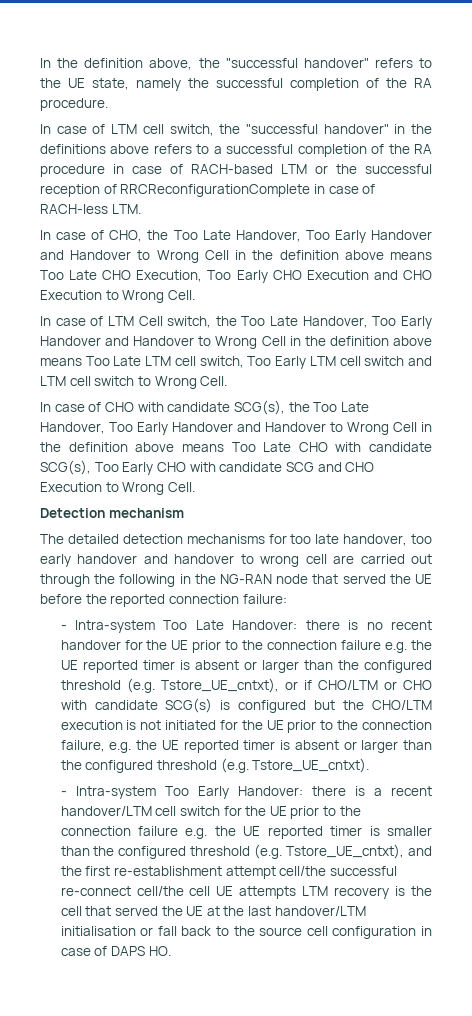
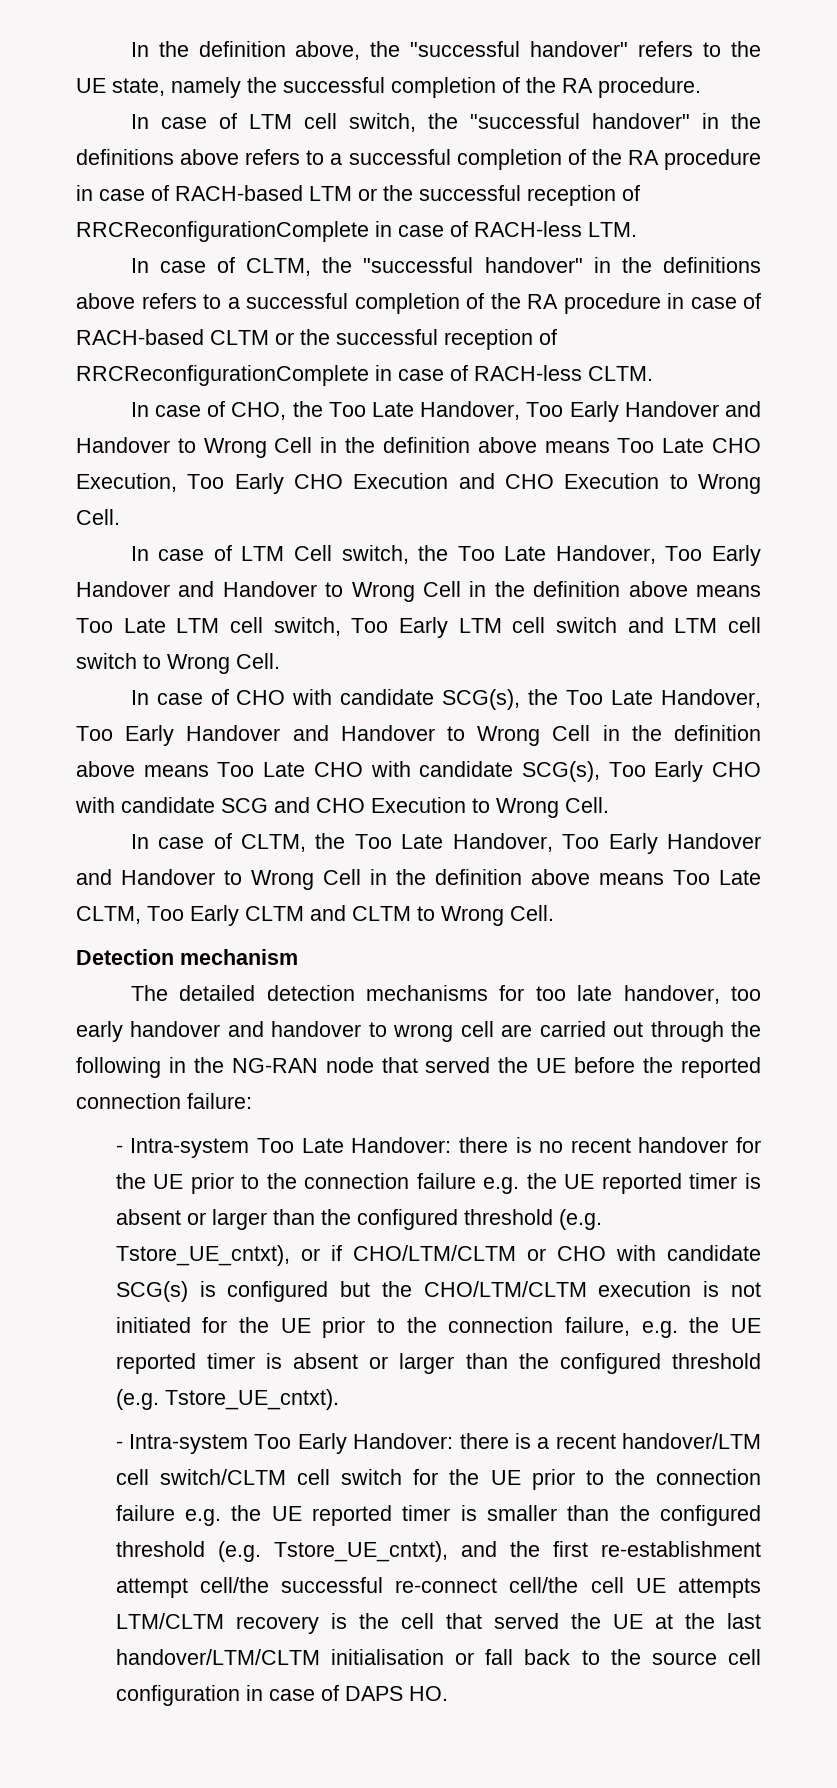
+ In case of CLTM, the "successful handover" in the definitions above refers to a successful completion of the RA procedure in case of RACH-based CLTM or the successful reception of RRCReconfigurationComplete in case of RACH-less CLTM.
+ In case of CLTM, the Too Late Handover, Too Early Handover and Handover to Wrong Cell in the definition above means Too Late CLTM, Too Early CLTM and CLTM to Wrong Cell.
- there is no recent handover for the UE prior to the connection failure e.g. the UE reported timer is absent or larger than the configured threshold (e.g. Tstore_UE_cntxt), or if CHO/LTM or CHO with candidate SCG(s) is configured but the CHO/LTM execution is not initiated for the UE prior to the connection failure, e.g. the UE reported timer is absent or larger than the configured threshold (e.g. Tstore_UE_cntxt).
+ there is no recent handover for the UE prior to the connection failure e.g. the UE reported timer is absent or larger than the configured threshold (e.g. Tstore_UE_cntxt), or if CHO/LTM/CLTM or CHO with candidate SCG(s) is configured but the CHO/LTM/CLTM execution is not initiated for the UE prior to the connection failure, e.g. the UE reported timer is absent or larger than the configured threshold (e.g. Tstore_UE_cntxt).
- there is a recent handover/LTM cell switch for the UE prior to the connection failure e.g. the UE reported timer is smaller than the configured threshold (e.g. Tstore_UE_cntxt), and the first re-establishment attempt cell/the successful re-connect cell/the cell UE attempts LTM recovery is the cell that served the UE at the last handover/LTM initialisation or fall back to the source cell configuration in case of DAPS HO.
+ there is a recent handover/LTM cell switch/CLTM cell switch for the UE prior to the connection failure e.g. the UE reported timer is smaller than the configured threshold (e.g. Tstore_UE_cntxt), and the first re-establishment attempt cell/the successful re-connect cell/the cell UE attempts LTM/CLTM recovery is the cell that served the UE at the last handover/LTM/CLTM initialisation or fall back to the source cell configuration in case of DAPS HO.

